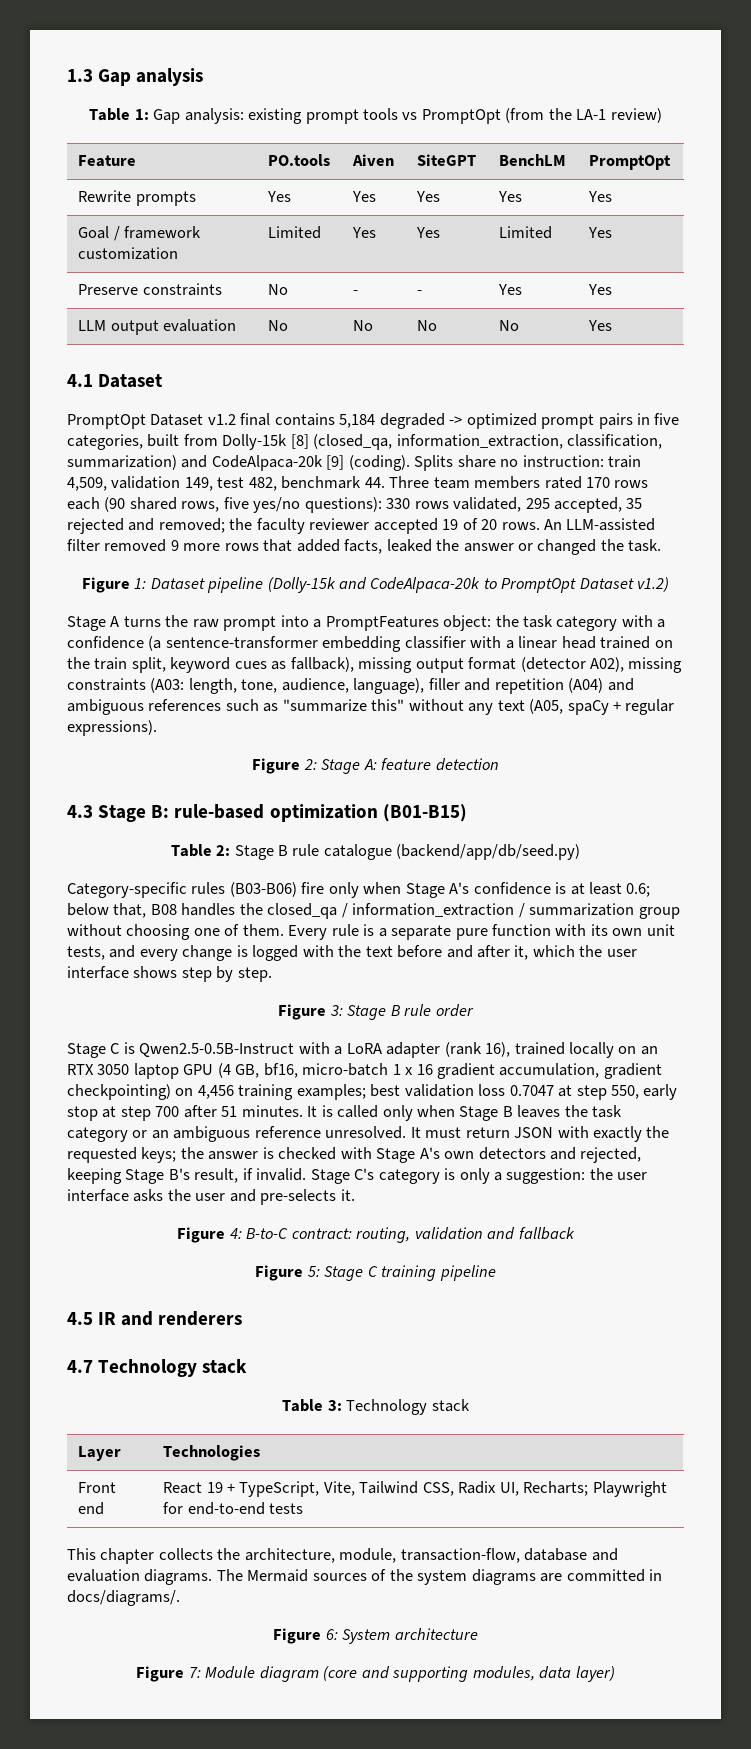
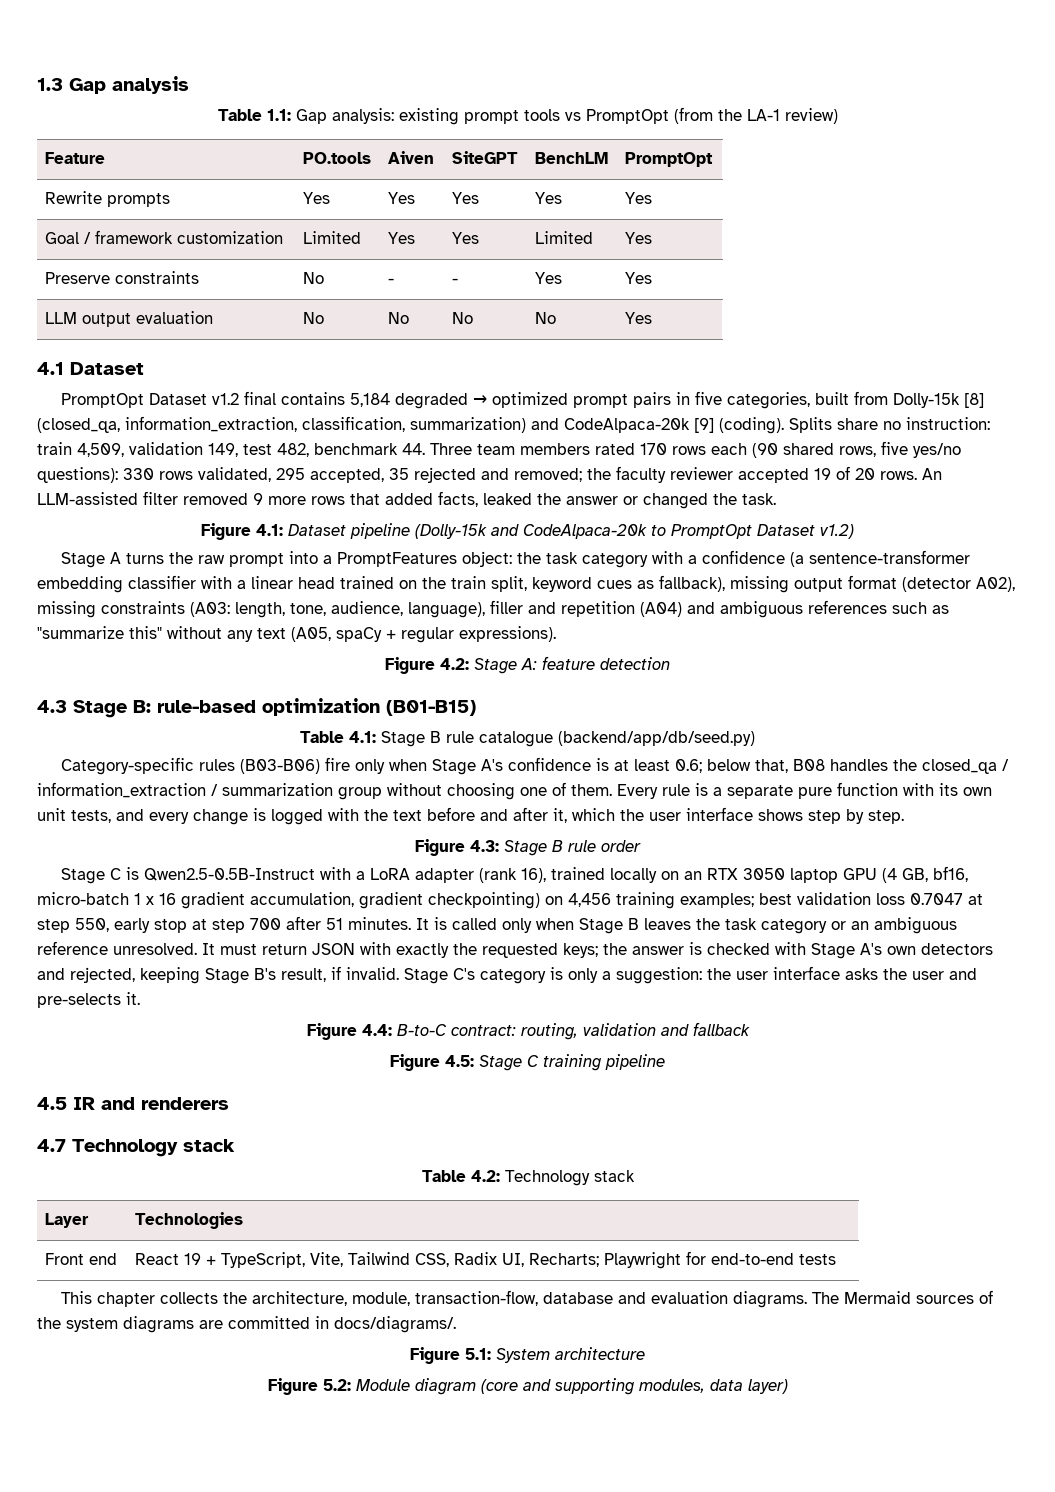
- Table 1: Gap analysis: existing prompt tools vs PromptOpt (from the LA-1 review)
+ Table 1.1: Gap analysis: existing prompt tools vs PromptOpt (from the LA-1 review)
- PromptOpt Dataset v1.2 final contains 5,184 degraded -> optimized prompt pairs in five categories, built from Dolly-15k [8] (closed_qa, information_extraction, classification, summarization) and CodeAlpaca-20k [9] (coding).
+ PromptOpt Dataset v1.2 final contains 5,184 degraded → optimized prompt pairs in five categories, built from Dolly-15k [8] (closed_qa, information_extraction, classification, summarization) and CodeAlpaca-20k [9] (coding).
- Figure 1: Dataset pipeline (Dolly-15k and CodeAlpaca-20k to PromptOpt Dataset v1.2)
+ Figure 4.1: Dataset pipeline (Dolly-15k and CodeAlpaca-20k to PromptOpt Dataset v1.2)
- Figure 2: Stage A: feature detection
+ Figure 4.2: Stage A: feature detection
- Table 2: Stage B rule catalogue (backend/app/db/seed.py)
+ Table 4.1: Stage B rule catalogue (backend/app/db/seed.py)
- Figure 3: Stage B rule order
+ Figure 4.3: Stage B rule order
- Figure 4: B-to-C contract: routing, validation and fallback
+ Figure 4.4: B-to-C contract: routing, validation and fallback
- Figure 5: Stage C training pipeline
+ Figure 4.5: Stage C training pipeline
- Table 3: Technology stack
+ Table 4.2: Technology stack
- Figure 6: System architecture
+ Figure 5.1: System architecture
- Figure 7: Module diagram (core and supporting modules, data layer)
+ Figure 5.2: Module diagram (core and supporting modules, data layer)

